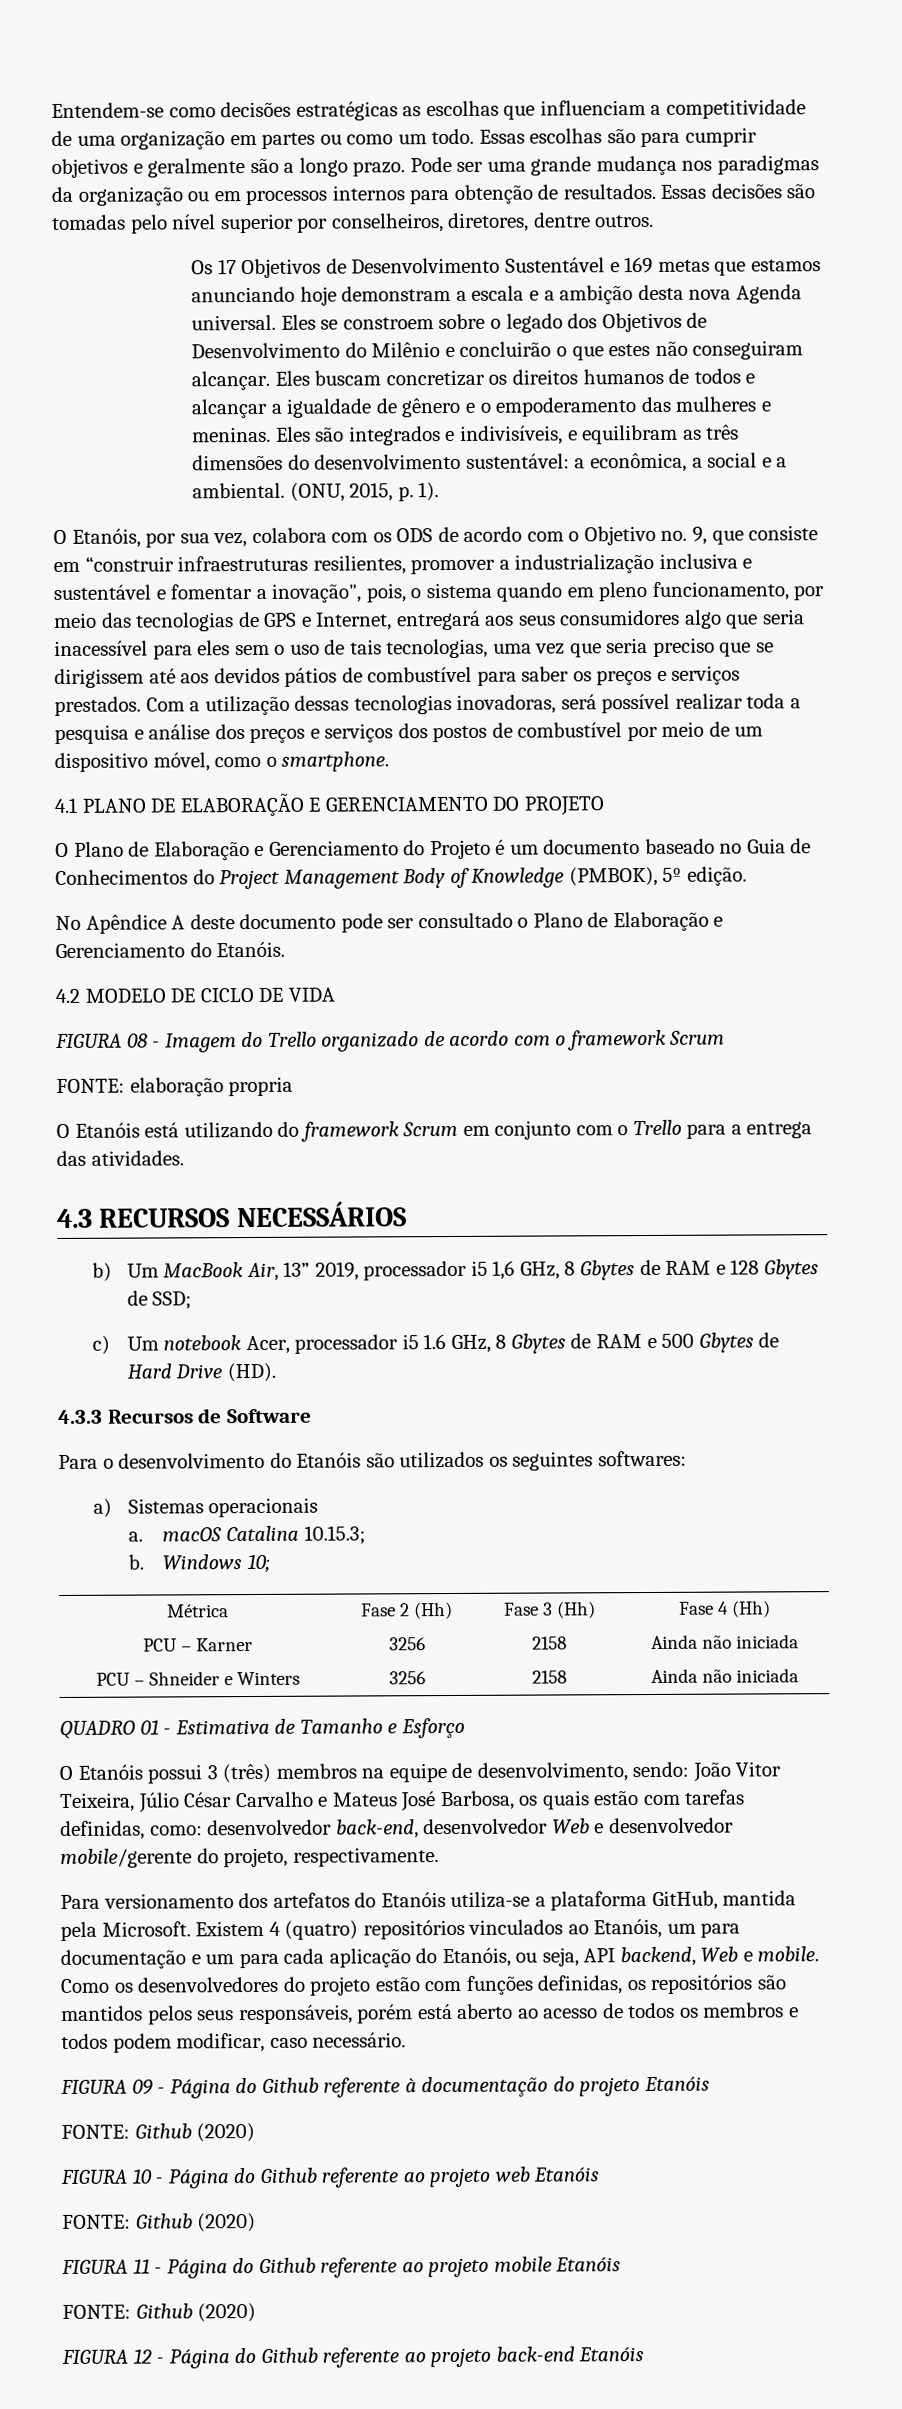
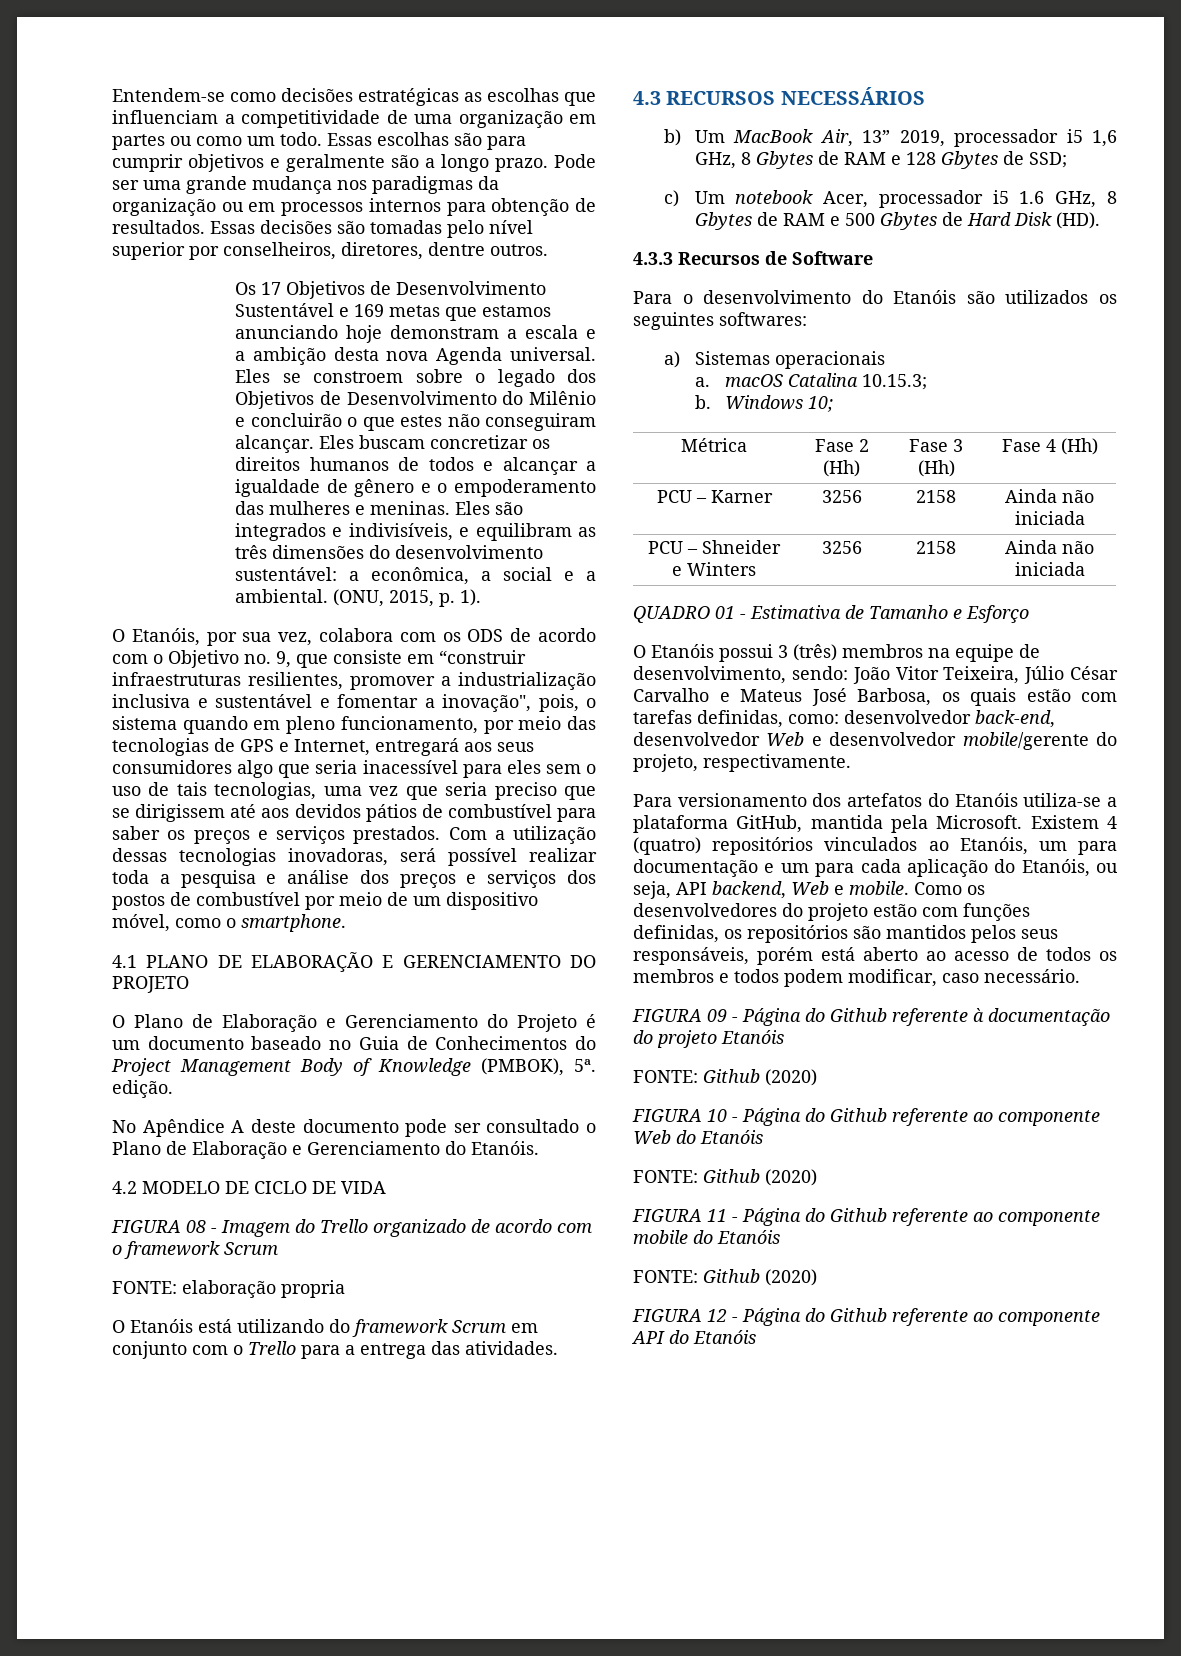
- O Plano de Elaboração e Gerenciamento do Projeto é um documento baseado no Guia de Conhecimentos do Project Management Body of Knowledge (PMBOK), 5º edição.
+ O Plano de Elaboração e Gerenciamento do Projeto é um documento baseado no Guia de Conhecimentos do Project Management Body of Knowledge (PMBOK), 5ª. edição.
- c) Um notebook Acer, processador i5 1.6 GHz, 8 Gbytes de RAM e 500 Gbytes de Hard Drive (HD).
+ c) Um notebook Acer, processador i5 1.6 GHz, 8 Gbytes de RAM e 500 Gbytes de Hard Disk (HD).
- FIGURA 10 - Página do Github referente ao projeto web Etanóis
+ FIGURA 10 - Página do Github referente ao componente Web do Etanóis
- FIGURA 11 - Página do Github referente ao projeto mobile Etanóis
+ FIGURA 11 - Página do Github referente ao componente mobile do Etanóis
- FIGURA 12 - Página do Github referente ao projeto back-end Etanóis
+ FIGURA 12 - Página do Github referente ao componente API do Etanóis

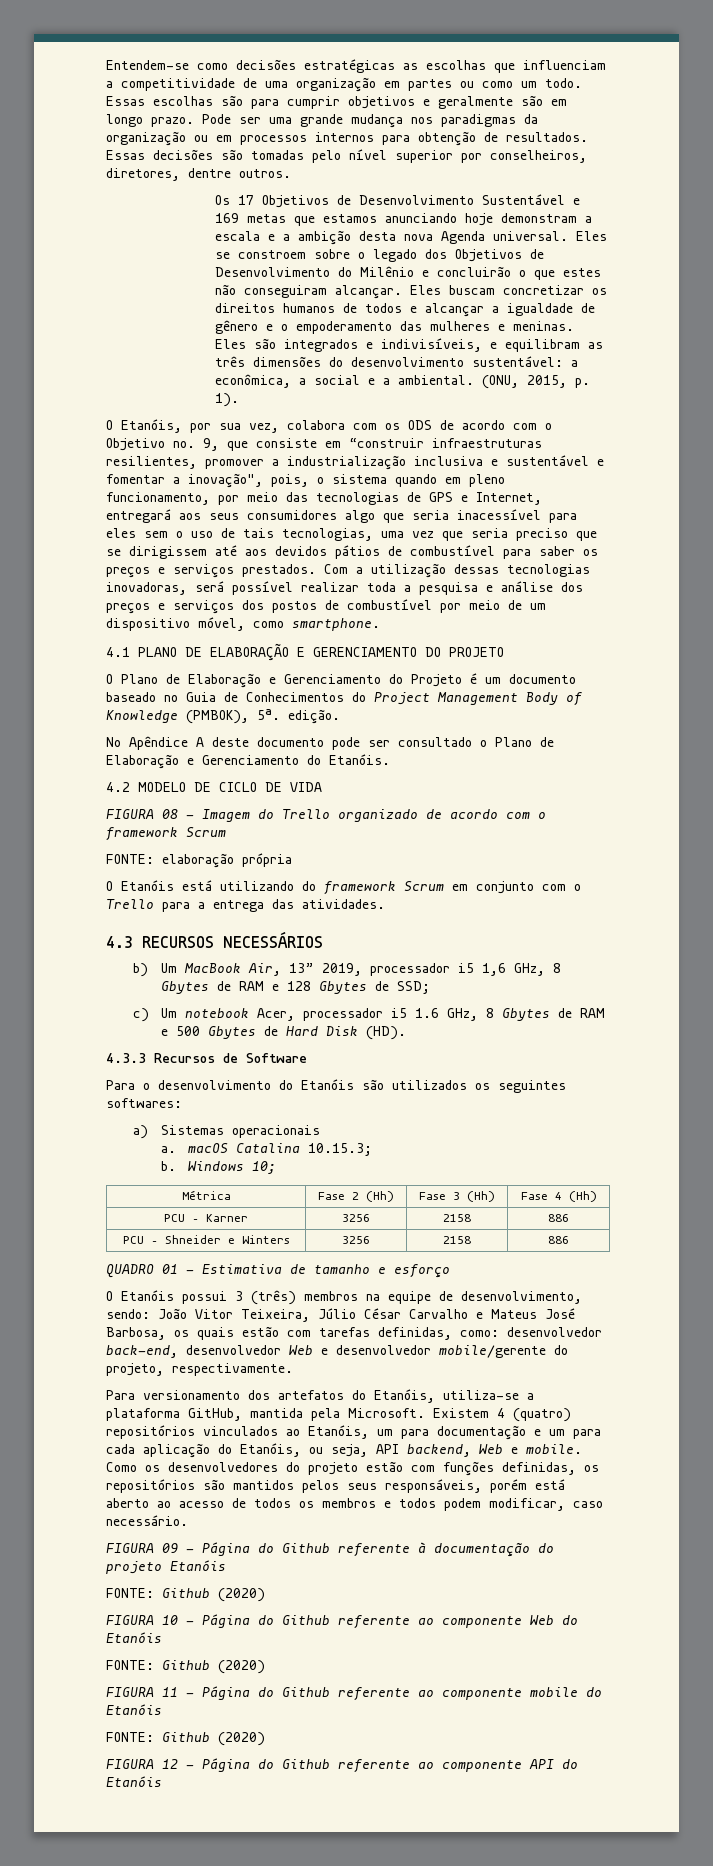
- Essas escolhas são para cumprir objetivos e geralmente são a longo prazo.
+ Essas escolhas são para cumprir objetivos e geralmente são em longo prazo.
- Com a utilização dessas tecnologias inovadoras, será possível realizar toda a pesquisa e análise dos preços e serviços dos postos de combustível por meio de um dispositivo móvel, como o smartphone.
+ Com a utilização dessas tecnologias inovadoras, será possível realizar toda a pesquisa e análise dos preços e serviços dos postos de combustível por meio de um dispositivo móvel, como smartphone.
- FONTE: elaboração propria
+ FONTE: elaboração própria
- PCU – Karner | 3256 | 2158 | Ainda não iniciada
+ PCU – Karner | 3256 | 2158 | 886
- PCU – Shneider e Winters | 3256 | 2158 | Ainda não iniciada
+ PCU – Shneider e Winters | 3256 | 2158 | 886
- QUADRO 01 - Estimativa de Tamanho e Esforço
+ QUADRO 01 - Estimativa de tamanho e esforço
- Para versionamento dos artefatos do Etanóis utiliza-se a plataforma GitHub, mantida pela Microsoft.
+ Para versionamento dos artefatos do Etanóis, utiliza-se a plataforma GitHub, mantida pela Microsoft.

